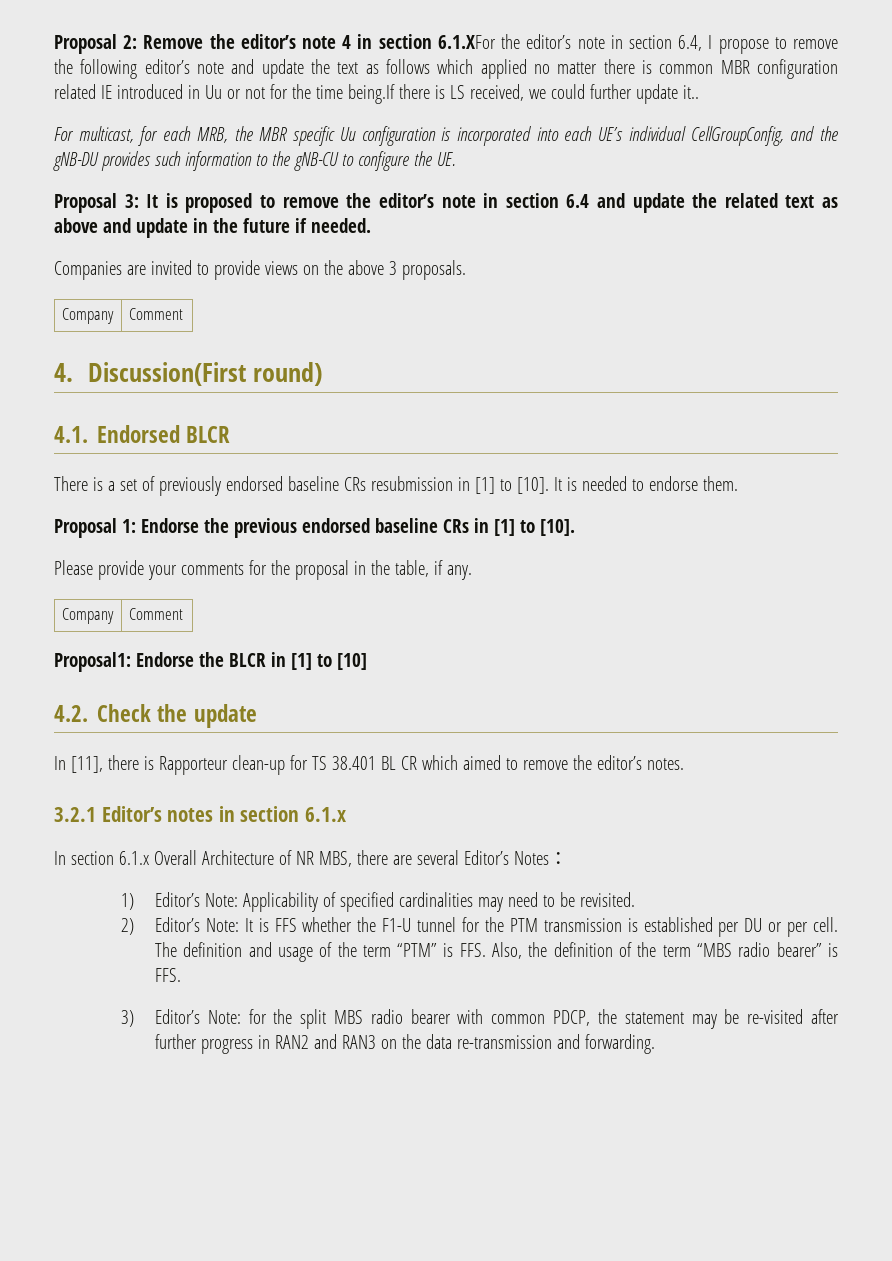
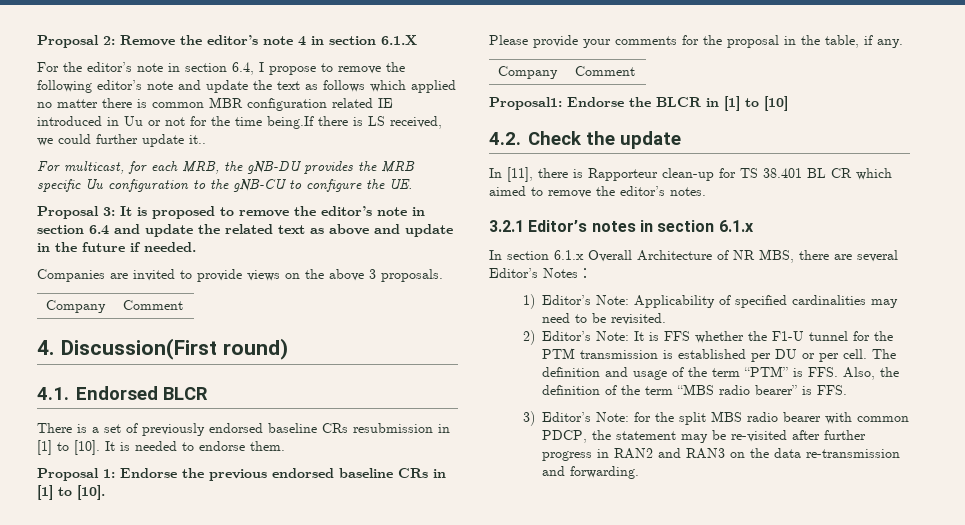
- Proposal 2: Remove the editor’s note 4 in section 6.1.XFor the editor’s note in section 6.4, I propose to remove the following editor’s note and update the text as follows which applied no matter there is common MBR configuration related IE introduced in Uu or not for the time being.If there is LS received, we could further update it..
+ Proposal 2: Remove the editor’s note 4 in section 6.1.X
+ For the editor’s note in section 6.4, I propose to remove the following editor’s note and update the text as follows which applied no matter there is common MBR configuration related IE introduced in Uu or not for the time being.If there is LS received, we could further update it..
- For multicast, for each MRB, the MBR specific Uu configuration is incorporated into each UE’s individual CellGroupConfig, and the gNB-DU provides such information to the gNB-CU to configure the UE.
+ For multicast, for each MRB, the gNB-DU provides the MRB specific Uu configuration to the gNB-CU to configure the UE.

